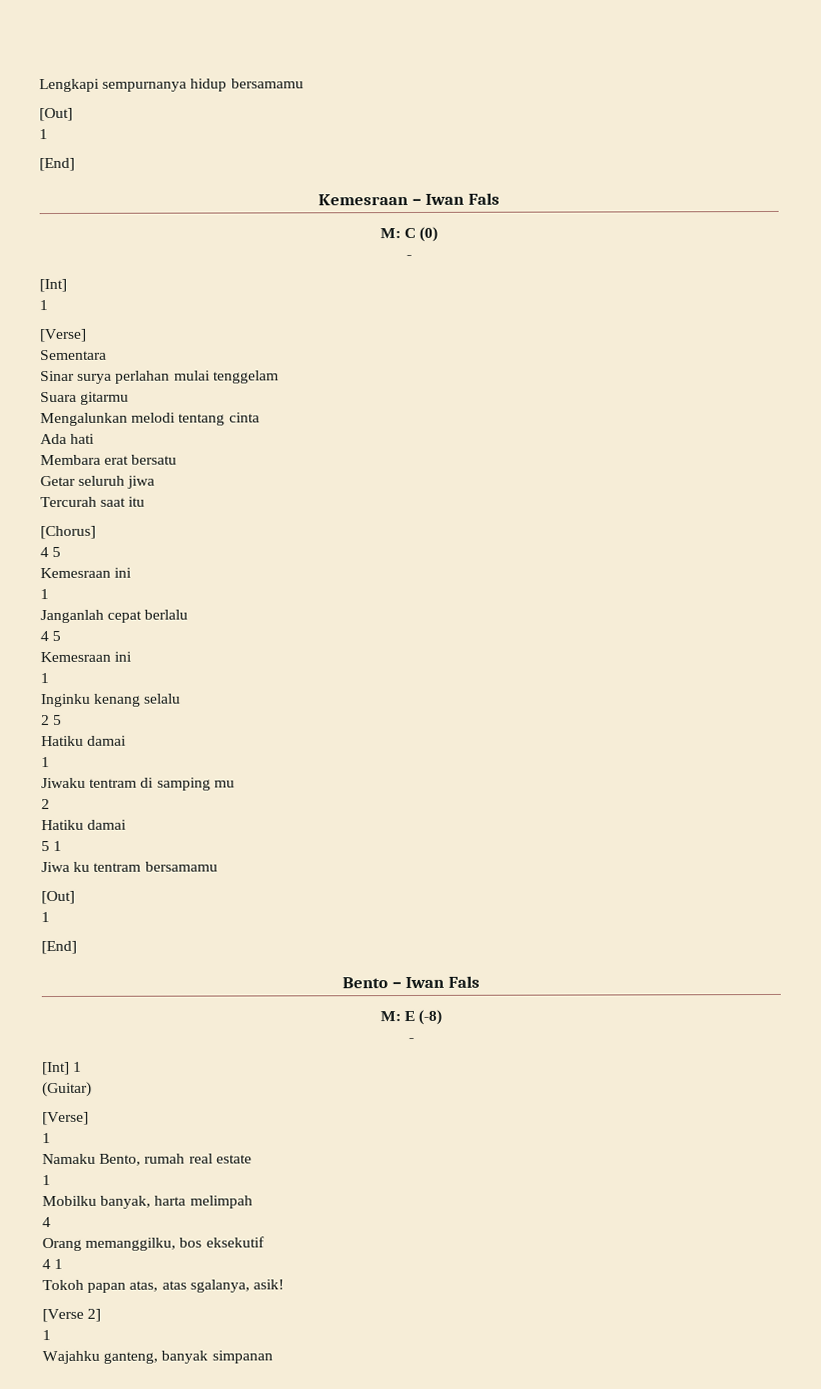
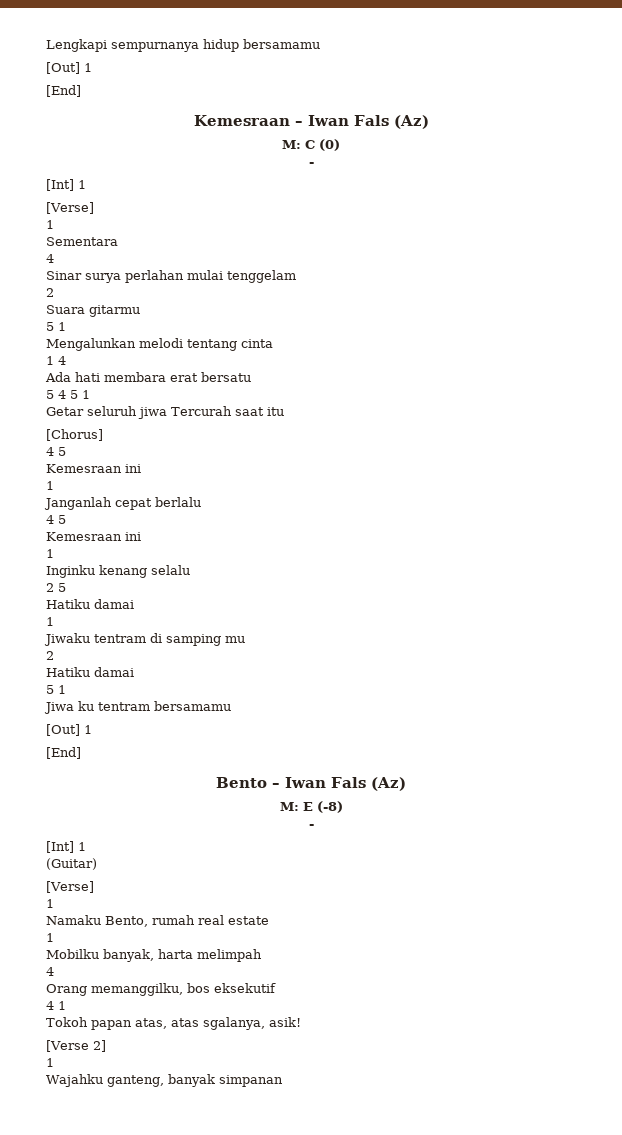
  Lengkapi sempurnanya hidup bersamamu
- [Out]
- 1
+ [Out] 1
- Kemesraan – Iwan Fals
+ Kemesraan – Iwan Fals (Az)
  M: C (0)
  -
- [Int]
+ [Int] 1
+ [Verse]
  1
- [Verse]
  Sementara
+ 4
  Sinar surya perlahan mulai tenggelam
+ 2
  Suara gitarmu
+ 5 1
+ 1 4
- Ada hati
- Membara erat bersatu
+ Ada hati membara erat bersatu
+ 5 4 5 1
- Getar seluruh jiwa
- Tercurah saat itu
+ Getar seluruh jiwa Tercurah saat itu
  Jiwa ku tentram bersamamu
- [Out]
- 1
+ [Out] 1
- Bento – Iwan Fals
+ Bento – Iwan Fals (Az)

